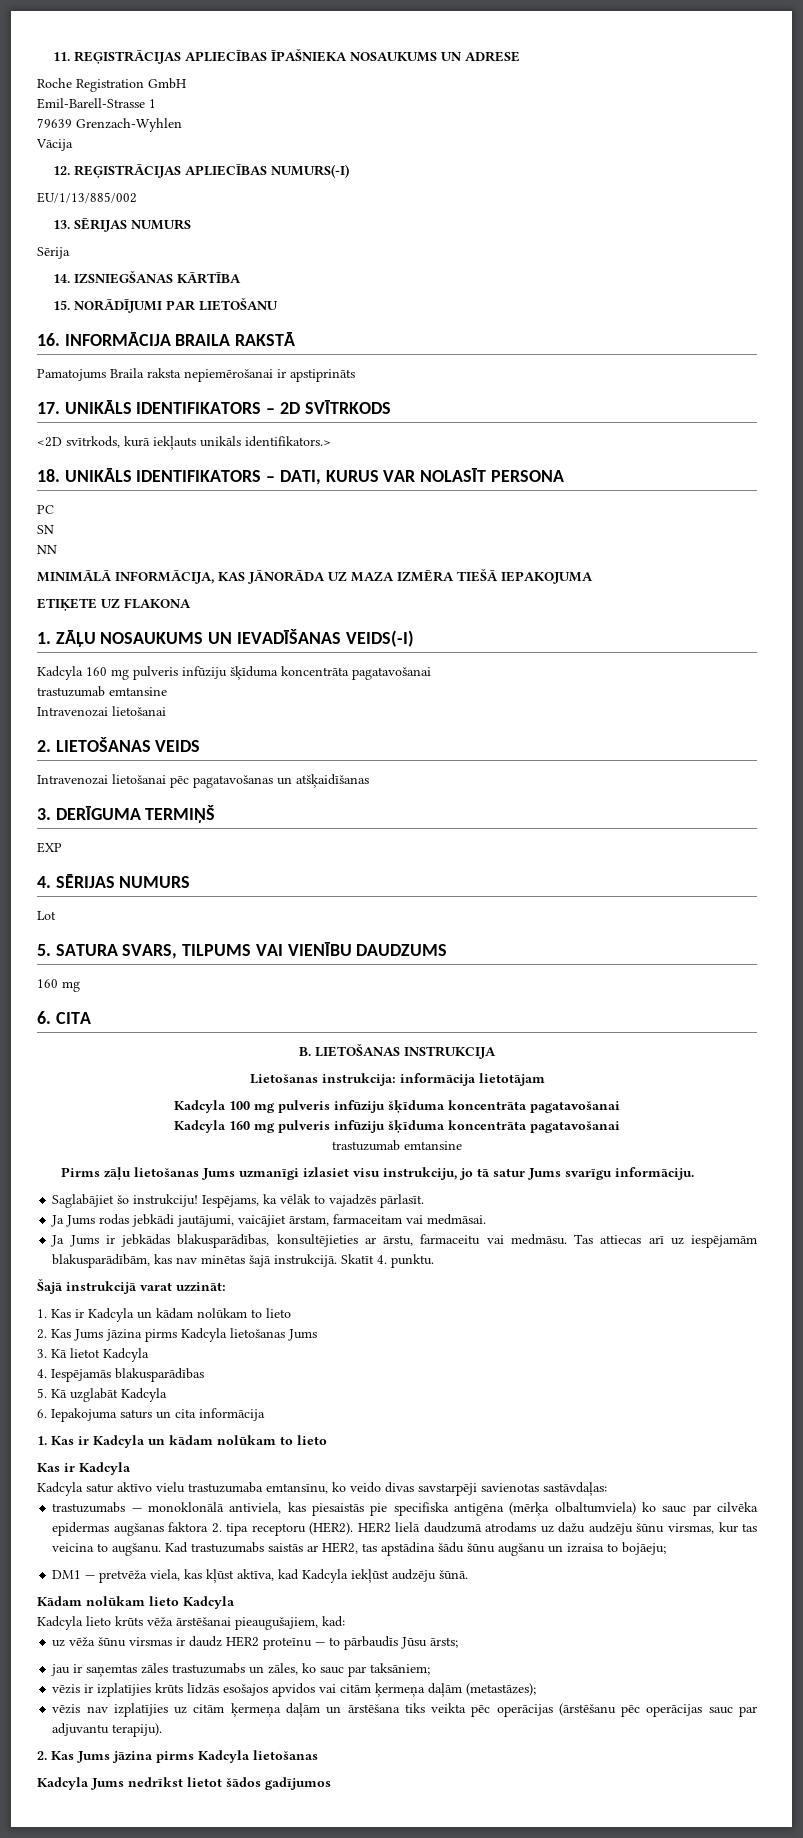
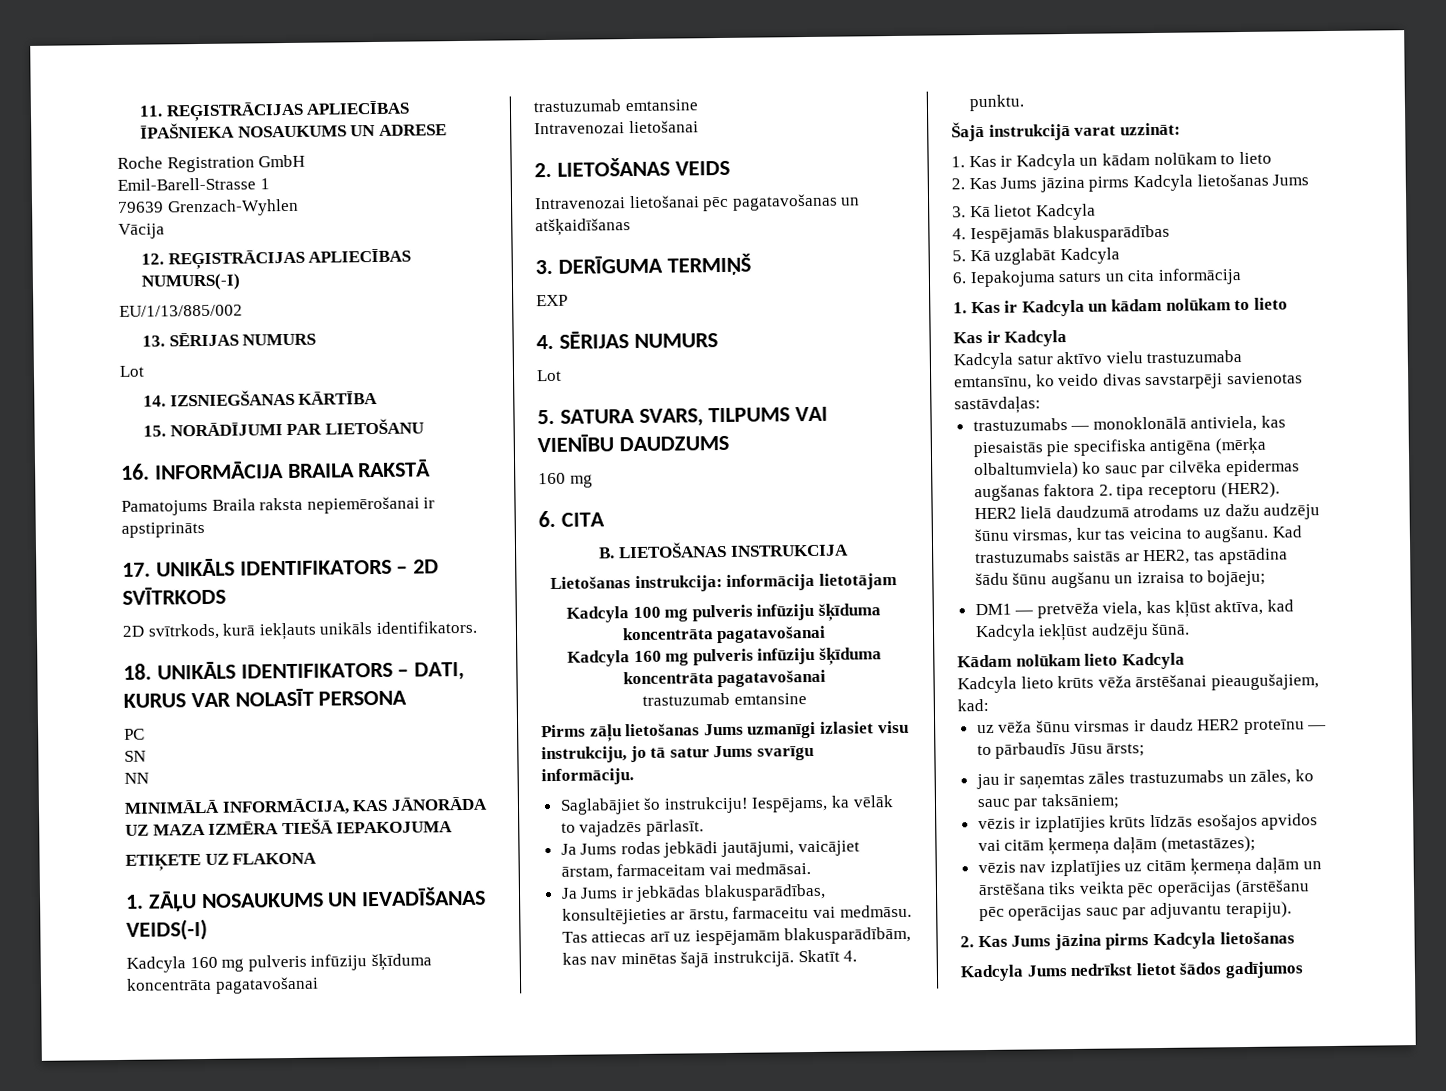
  13. SĒRIJAS NUMURS
- Sērija
+ Lot
- <2D svītrkods, kurā iekļauts unikāls identifikators.>
+ 2D svītrkods, kurā iekļauts unikāls identifikators.

